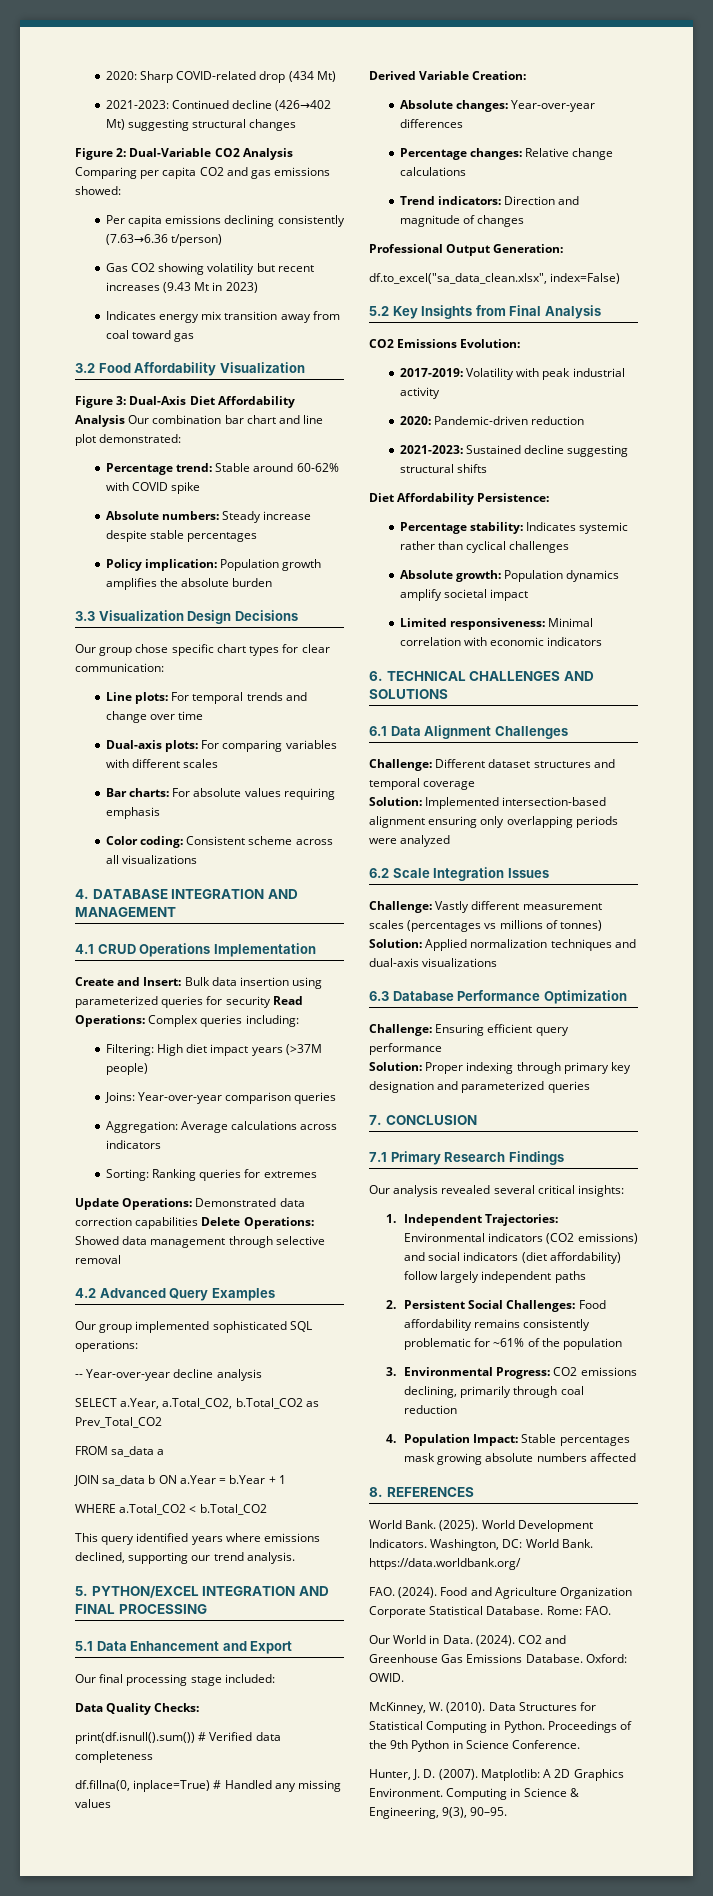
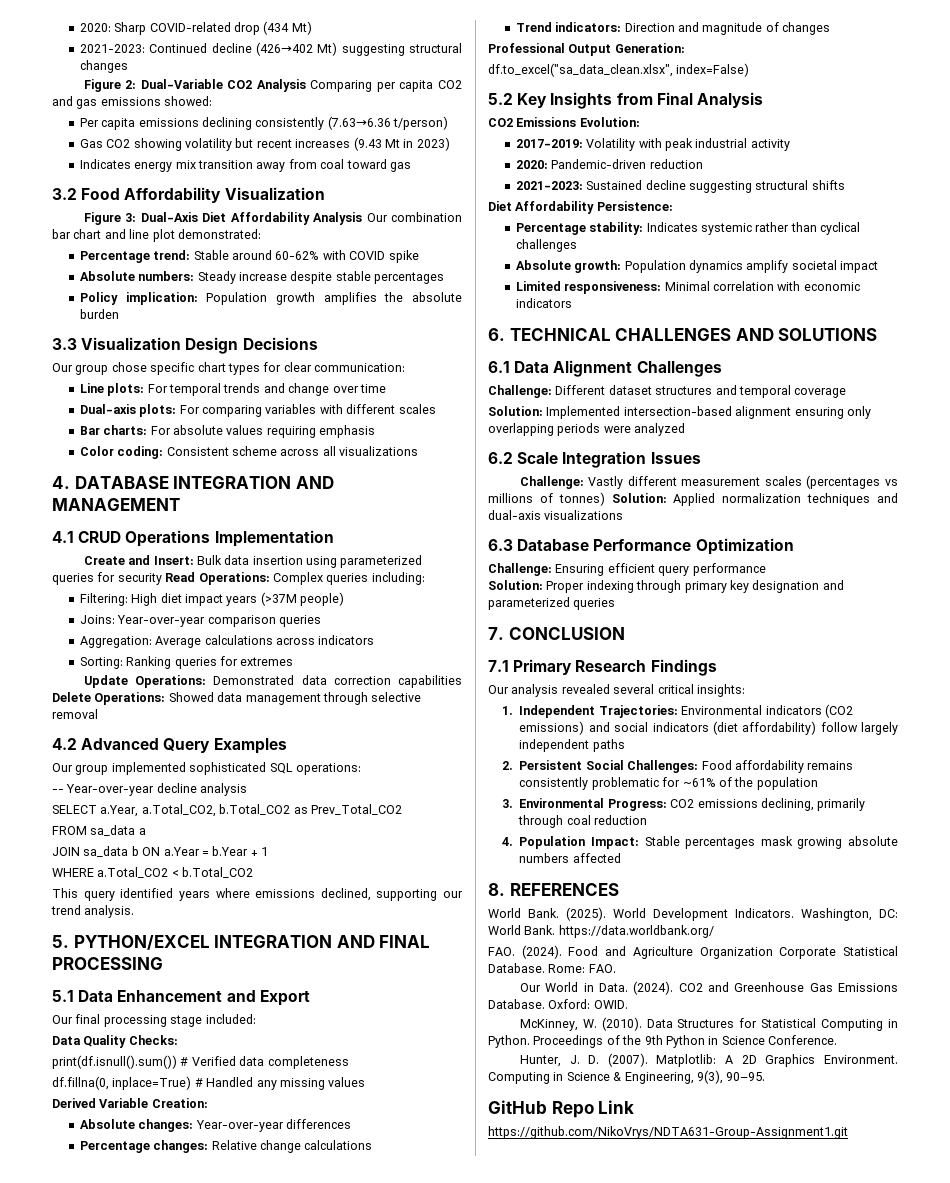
+ GitHub Repo Link
+ https://github.com/NikoVrys/NDTA631-Group-Assignment1.git

